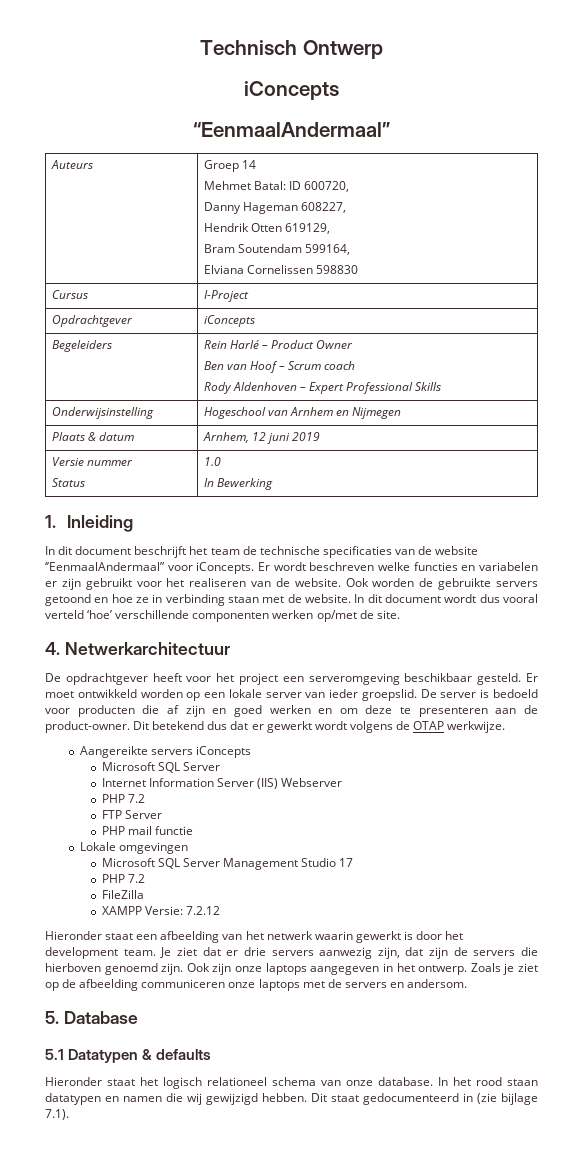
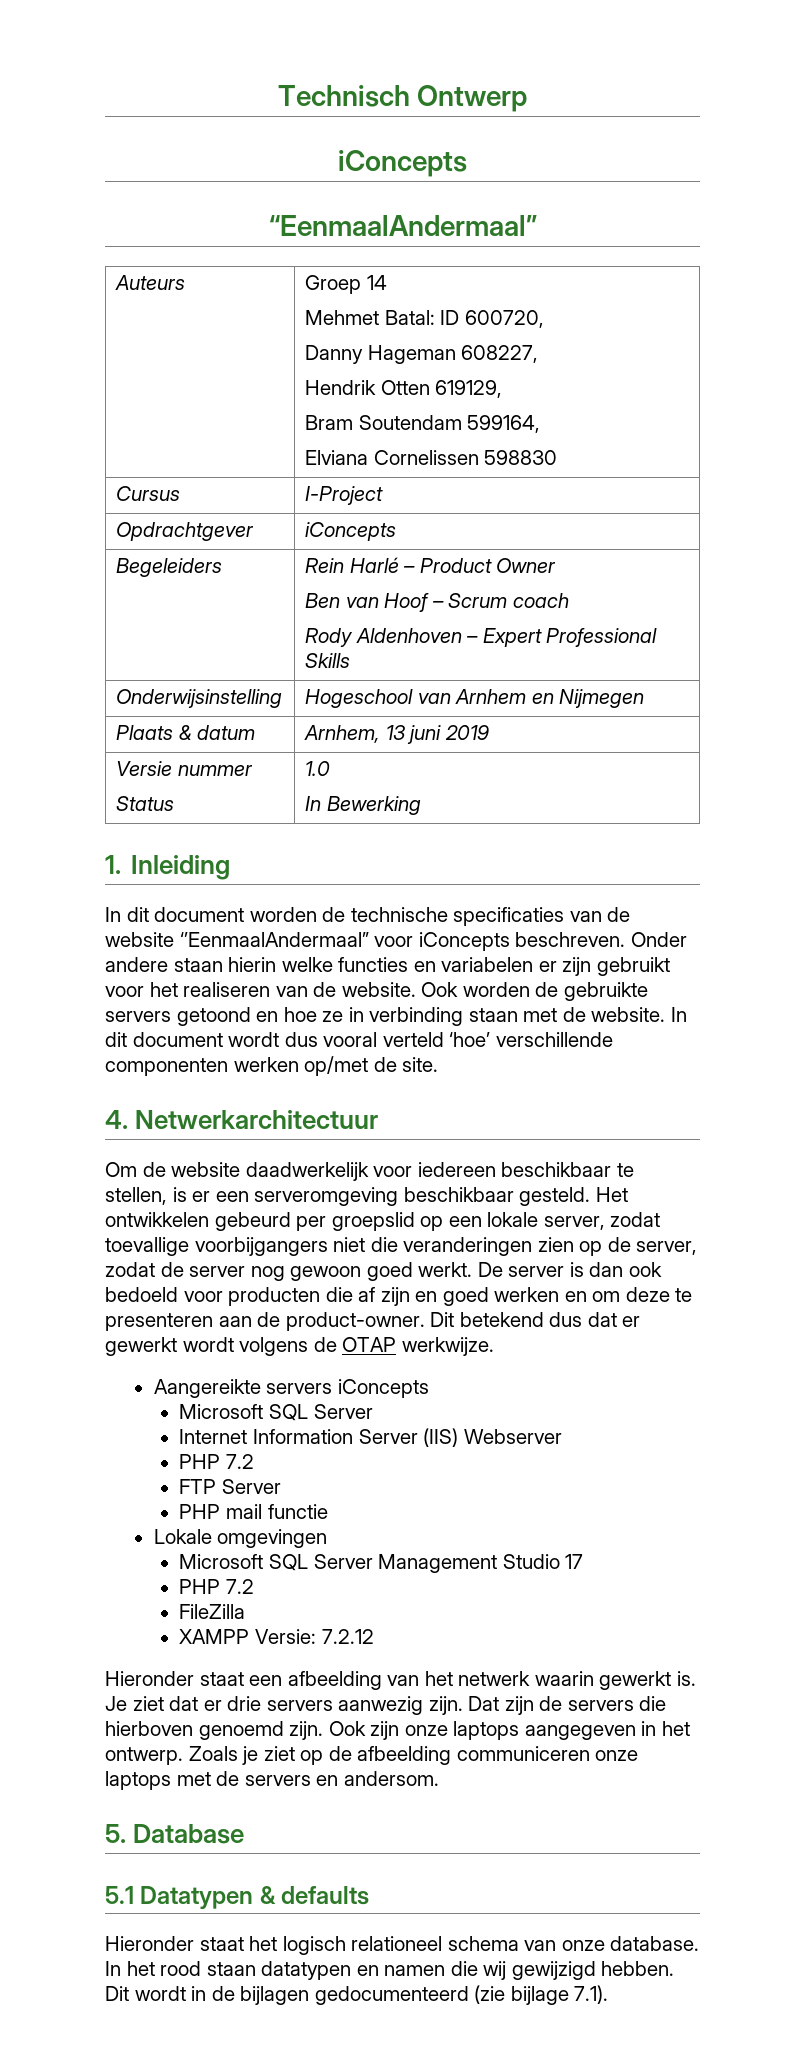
- Plaats & datum | Arnhem, 12 juni 2019
+ Plaats & datum | Arnhem, 13 juni 2019
- In dit document beschrijft het team de technische specificaties van de website ‘’EenmaalAndermaal” voor iConcepts. Er wordt beschreven welke functies en variabelen er zijn gebruikt voor het realiseren van de website.
+ In dit document worden de technische specificaties van de website ‘’EenmaalAndermaal” voor iConcepts beschreven. Onder andere staan hierin welke functies en variabelen er zijn gebruikt voor het realiseren van de website.
- De opdrachtgever heeft voor het project een serveromgeving beschikbaar gesteld. Er moet ontwikkeld worden op een lokale server van ieder groepslid.
+ Om de website daadwerkelijk voor iedereen beschikbaar te stellen, is er een serveromgeving beschikbaar gesteld. Het ontwikkelen gebeurd per groepslid op een lokale server, zodat toevallige voorbijgangers niet die veranderingen zien op de server, zodat de server nog gewoon goed werkt.
- De server is bedoeld voor producten die af zijn en goed werken en om deze te presenteren aan de product-owner.
+ De server is dan ook bedoeld voor producten die af zijn en goed werken en om deze te presenteren aan de product-owner.
- Hieronder staat een afbeelding van het netwerk waarin gewerkt is door het development team.
+ Hieronder staat een afbeelding van het netwerk waarin gewerkt is.
- Je ziet dat er drie servers aanwezig zijn, dat zijn de servers die hierboven genoemd zijn.
+ Je ziet dat er drie servers aanwezig zijn. Dat zijn de servers die hierboven genoemd zijn.
- Dit staat gedocumenteerd in (zie bijlage 7.1).
+ Dit wordt in de bijlagen gedocumenteerd (zie bijlage 7.1).

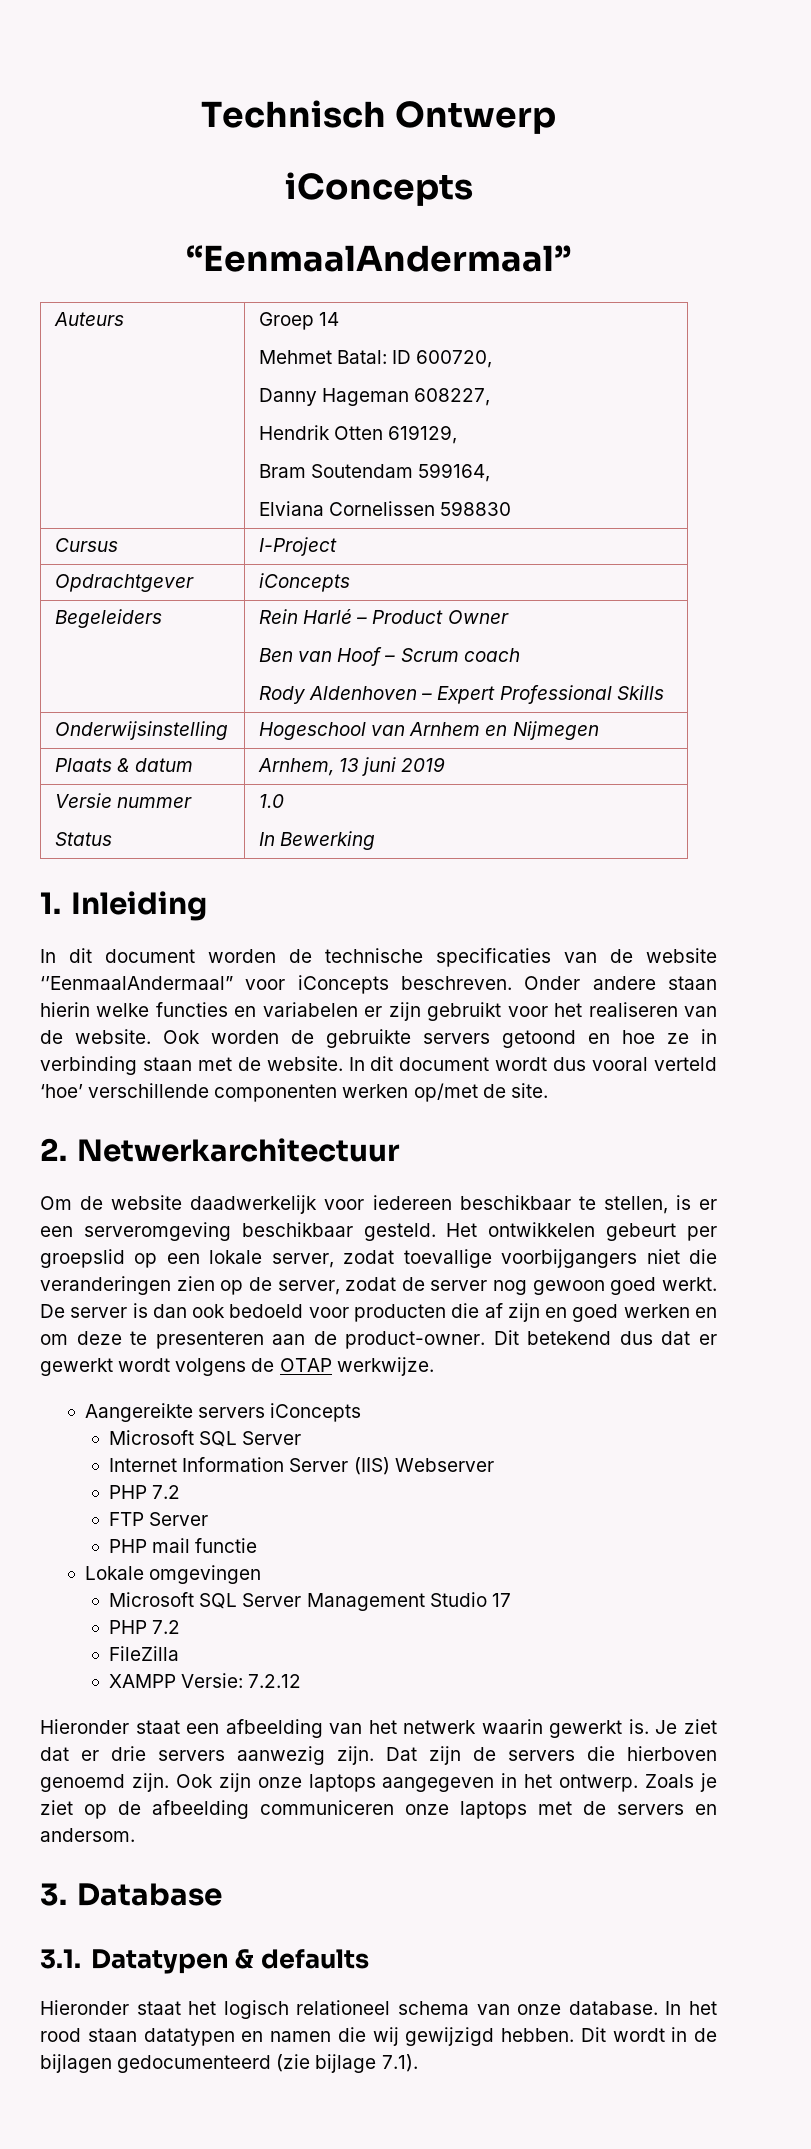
- 4. Netwerkarchitectuur
+ 2. Netwerkarchitectuur
- Het ontwikkelen gebeurd per groepslid op een lokale server, zodat toevallige voorbijgangers niet die veranderingen zien op de server, zodat de server nog gewoon goed werkt.
+ Het ontwikkelen gebeurt per groepslid op een lokale server, zodat toevallige voorbijgangers niet die veranderingen zien op de server, zodat de server nog gewoon goed werkt.
- 5. Database
+ 3. Database
- 5.1 Datatypen & defaults
+ 3.1. Datatypen & defaults

